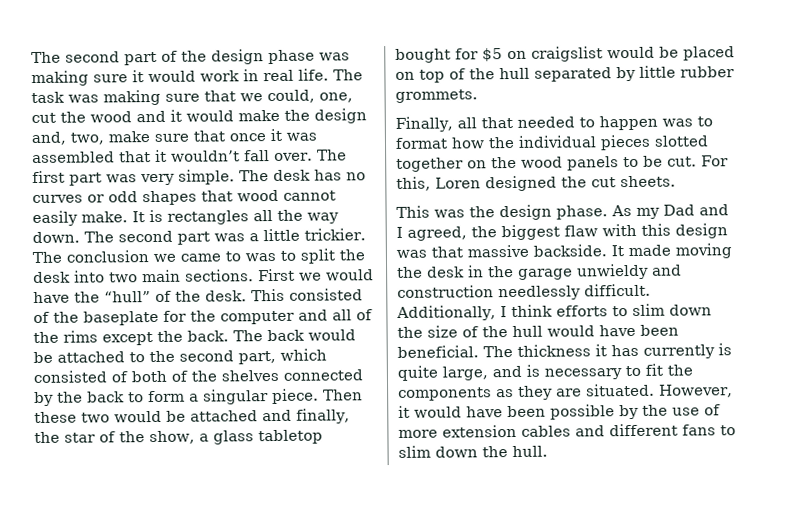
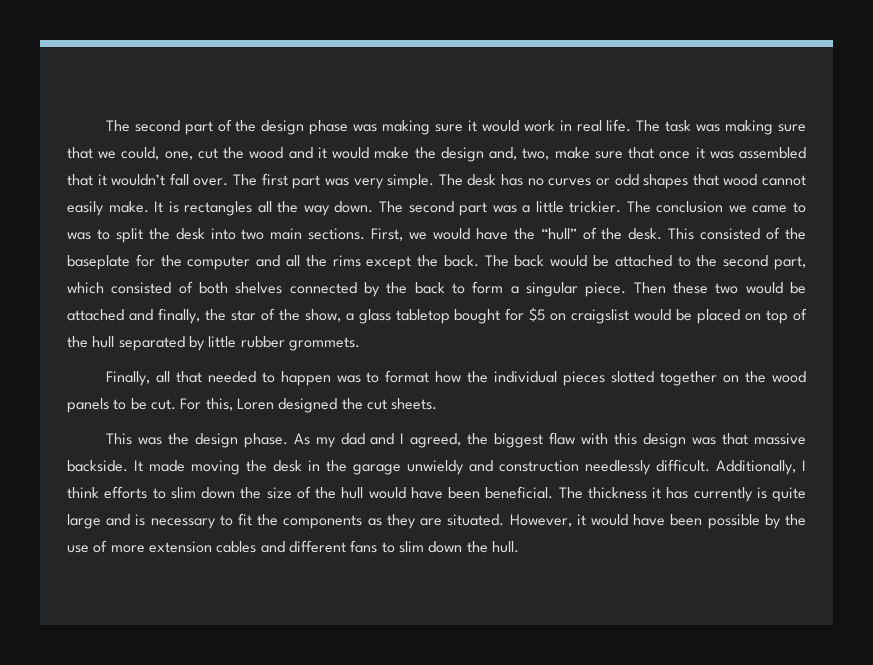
- First we would have the “hull” of the desk.
+ First, we would have the “hull” of the desk.
- This consisted of the baseplate for the computer and all of the rims except the back.
+ This consisted of the baseplate for the computer and all the rims except the back.
- The back would be attached to the second part, which consisted of both of the shelves connected by the back to form a singular piece.
+ The back would be attached to the second part, which consisted of both shelves connected by the back to form a singular piece.
- As my Dad and I agreed, the biggest flaw with this design was that massive backside.
+ As my dad and I agreed, the biggest flaw with this design was that massive backside.
- The thickness it has currently is quite large, and is necessary to fit the components as they are situated.
+ The thickness it has currently is quite large and is necessary to fit the components as they are situated.

